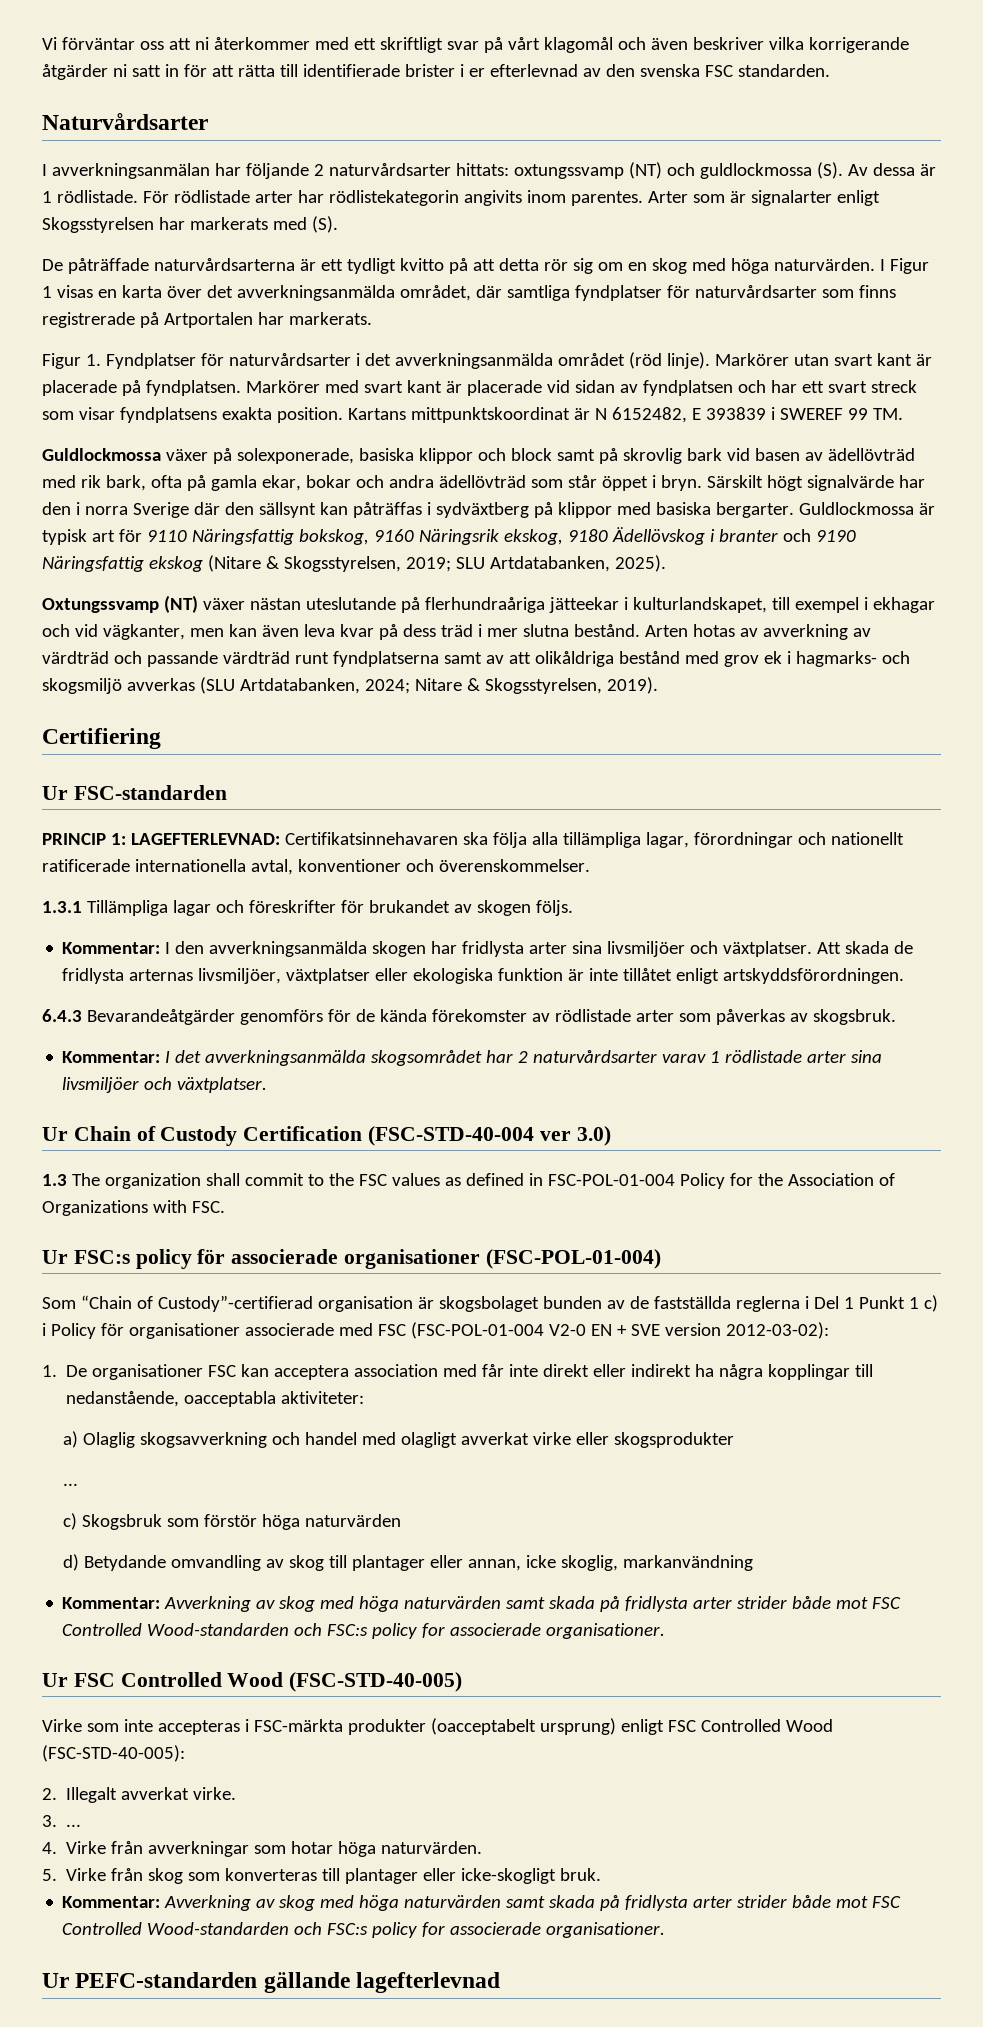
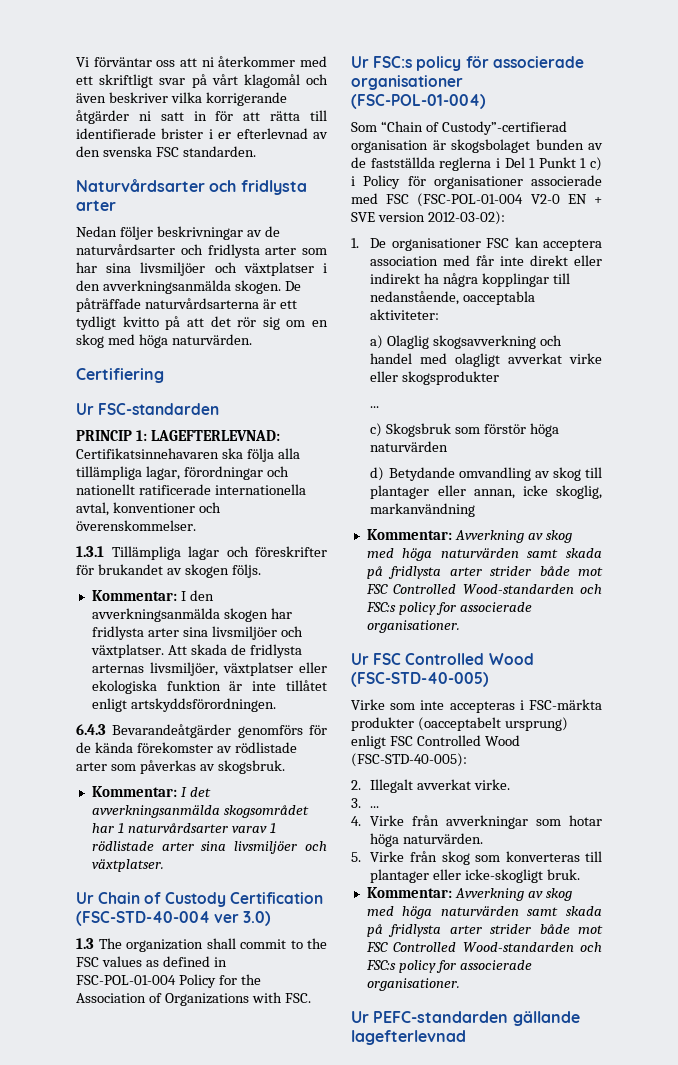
- Naturvårdsarter
- I avverkningsanmälan har följande 2 naturvårdsarter hittats: oxtungssvamp (NT) och guldlockmossa (S). Av dessa är 1 rödlistade. För rödlistade arter har rödlistekategorin angivits inom parentes. Arter som är signalarter enligt Skogsstyrelsen har markerats med (S).
- De påträffade naturvårdsarterna är ett tydligt kvitto på att detta rör sig om en skog med höga naturvärden. I Figur 1 visas en karta över det avverkningsanmälda området, där samtliga fyndplatser för naturvårdsarter som finns registrerade på Artportalen har markerats.
- Figur 1. Fyndplatser för naturvårdsarter i det avverkningsanmälda området (röd linje). Markörer utan svart kant är placerade på fyndplatsen. Markörer med svart kant är placerade vid sidan av fyndplatsen och har ett svart streck som visar fyndplatsens exakta position. Kartans mittpunktskoordinat är N 6152482, E 393839 i SWEREF 99 TM.
- Guldlockmossa växer på solexponerade, basiska klippor och block samt på skrovlig bark vid basen av ädellövträd med rik bark, ofta på gamla ekar, bokar och andra ädellövträd som står öppet i bryn. Särskilt högt signalvärde har den i norra Sverige där den sällsynt kan påträffas i sydväxtberg på klippor med basiska bergarter. Guldlockmossa är typisk art för 9110 Näringsfattig bokskog, 9160 Näringsrik ekskog, 9180 Ädellövskog i branter och 9190 Näringsfattig ekskog (Nitare & Skogsstyrelsen, 2019; SLU Artdatabanken, 2025).
- Oxtungssvamp (NT) växer nästan uteslutande på flerhundraåriga jätteekar i kulturlandskapet, till exempel i ekhagar och vid vägkanter, men kan även leva kvar på dess träd i mer slutna bestånd. Arten hotas av avverkning av värdträd och passande värdträd runt fyndplatserna samt av att olikåldriga bestånd med grov ek i hagmarks- och skogsmiljö avverkas (SLU Artdatabanken, 2024; Nitare & Skogsstyrelsen, 2019).
+ Naturvårdsarter och fridlysta arter
+ Nedan följer beskrivningar av de naturvårdsarter och fridlysta arter som har sina livsmiljöer och växtplatser i den avverkningsanmälda skogen. De påträffade naturvårdsarterna är ett tydligt kvitto på att det rör sig om en skog med höga naturvärden.
- Kommentar: I det avverkningsanmälda skogsområdet har 2 naturvårdsarter varav 1 rödlistade arter sina livsmiljöer och växtplatser.
+ Kommentar: I det avverkningsanmälda skogsområdet har 1 naturvårdsarter varav 1 rödlistade arter sina livsmiljöer och växtplatser.

